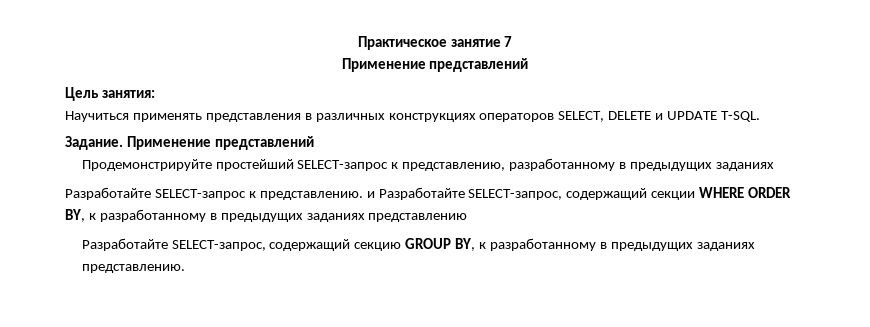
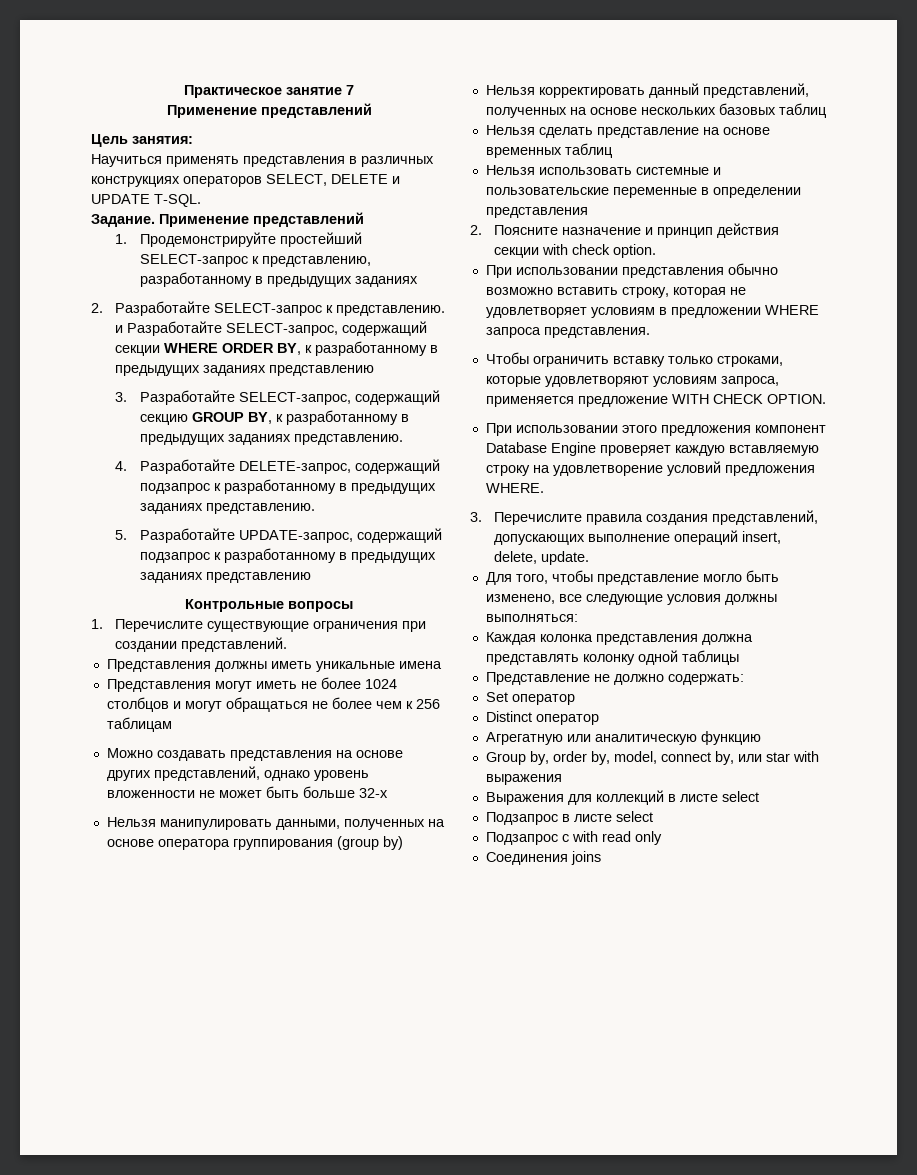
- Продемонстрируйте простейший SELECT-запрос к представлению, разработанному в предыдущих заданиях
+ 1. Продемонстрируйте простейший SELECT-запрос к представлению, разработанному в предыдущих заданиях
- Разработайте SELECT-запрос к представлению. и Разработайте SELECT-запрос, содержащий секции WHERE ORDER BY, к разработанному в предыдущих заданиях представлению
+ 2. Разработайте SELECT-запрос к представлению. и Разработайте SELECT-запрос, содержащий секции WHERE ORDER BY, к разработанному в предыдущих заданиях представлению
- Разработайте SELECT-запрос, содержащий секцию GROUP BY, к разработанному в предыдущих заданиях представлению.
+ 3. Разработайте SELECT-запрос, содержащий секцию GROUP BY, к разработанному в предыдущих заданиях представлению.
+ 4. Разработайте DELETE-запрос, содержащий подзапрос к разработанному в предыдущих заданиях представлению.
+ 5. Разработайте UPDATE-запрос, содержащий подзапрос к разработанному в предыдущих заданиях представлению
+ Контрольные вопросы
+ 1. Перечислите существующие ограничения при создании представлений.
+ Представления должны иметь уникальные имена
+ Представления могут иметь не более 1024 столбцов и могут обращаться не более чем к 256 таблицам
+ Можно создавать представления на основе других представлений, однако уровень вложенности не может быть больше 32-х
+ Нельзя манипулировать данными, полученных на основе оператора группирования (group by)
+ Нельзя корректировать данный представлений, полученных на основе нескольких базовых таблиц
+ Нельзя сделать представление на основе временных таблиц
+ Нельзя использовать системные и пользовательские переменные в определении представления
+ 2. Поясните назначение и принцип действия секции with check option.
+ При использовании представления обычно возможно вставить строку, которая не удовлетворяет условиям в предложении WHERE запроса представления.
+ Чтобы ограничить вставку только строками, которые удовлетворяют условиям запроса, применяется предложение WITH CHECK OPTION.
+ При использовании этого предложения компонент Database Engine проверяет каждую вставляемую строку на удовлетворение условий предложения WHERE.
+ 3. Перечислите правила создания представлений, допускающих выполнение операций insert, delete, update.
+ Для того, чтобы представление могло быть изменено, все следующие условия должны выполняться:
+ Каждая колонка представления должна представлять колонку одной таблицы
+ Представление не должно содержать:
+ Set оператор
+ Distinct оператор
+ Агрегатную или аналитическую функцию
+ Group by, order by, model, connect by, или star with выражения
+ Выражения для коллекций в листе select
+ Подзапрос в листе select
+ Подзапрос с with read only
+ Соединения joins

